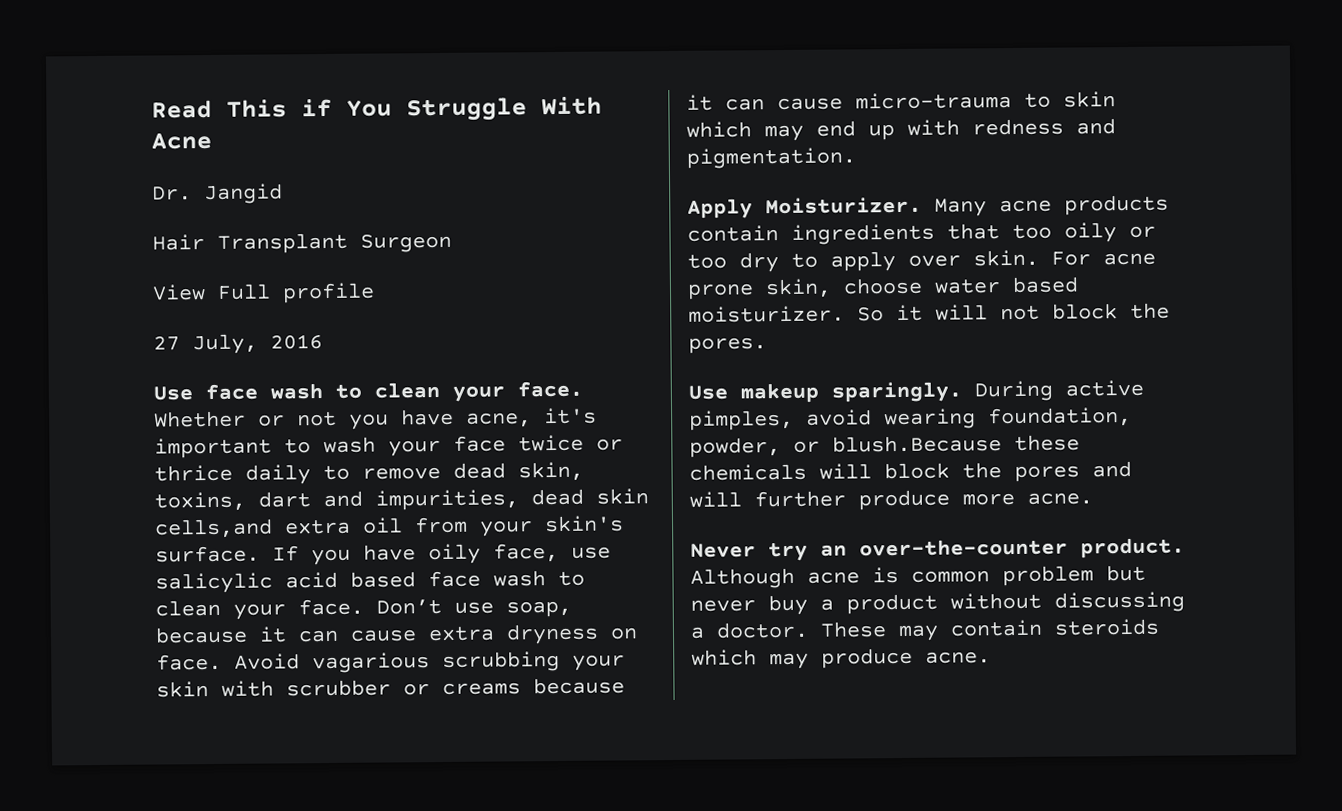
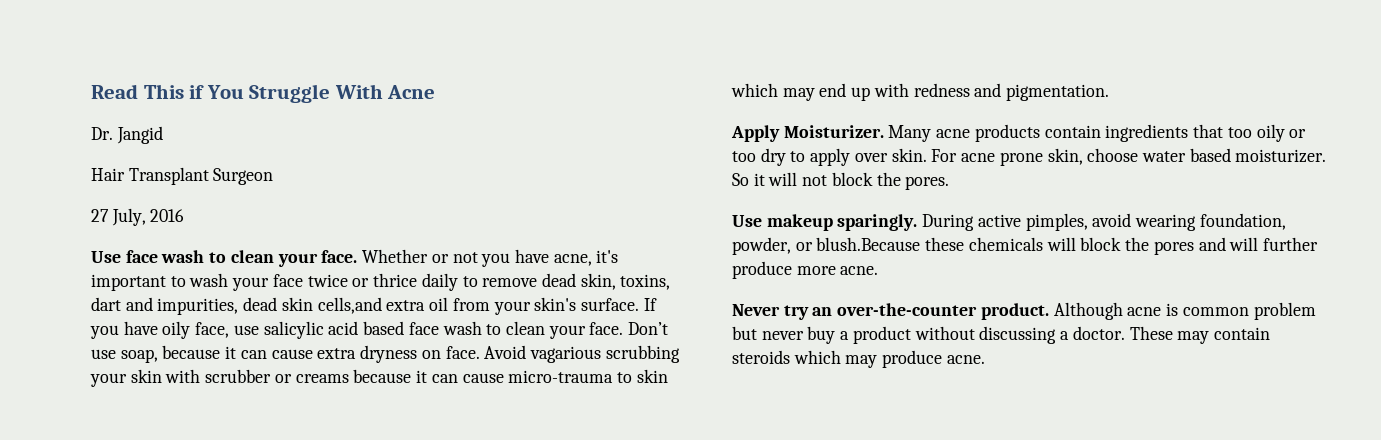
- View Full profile

